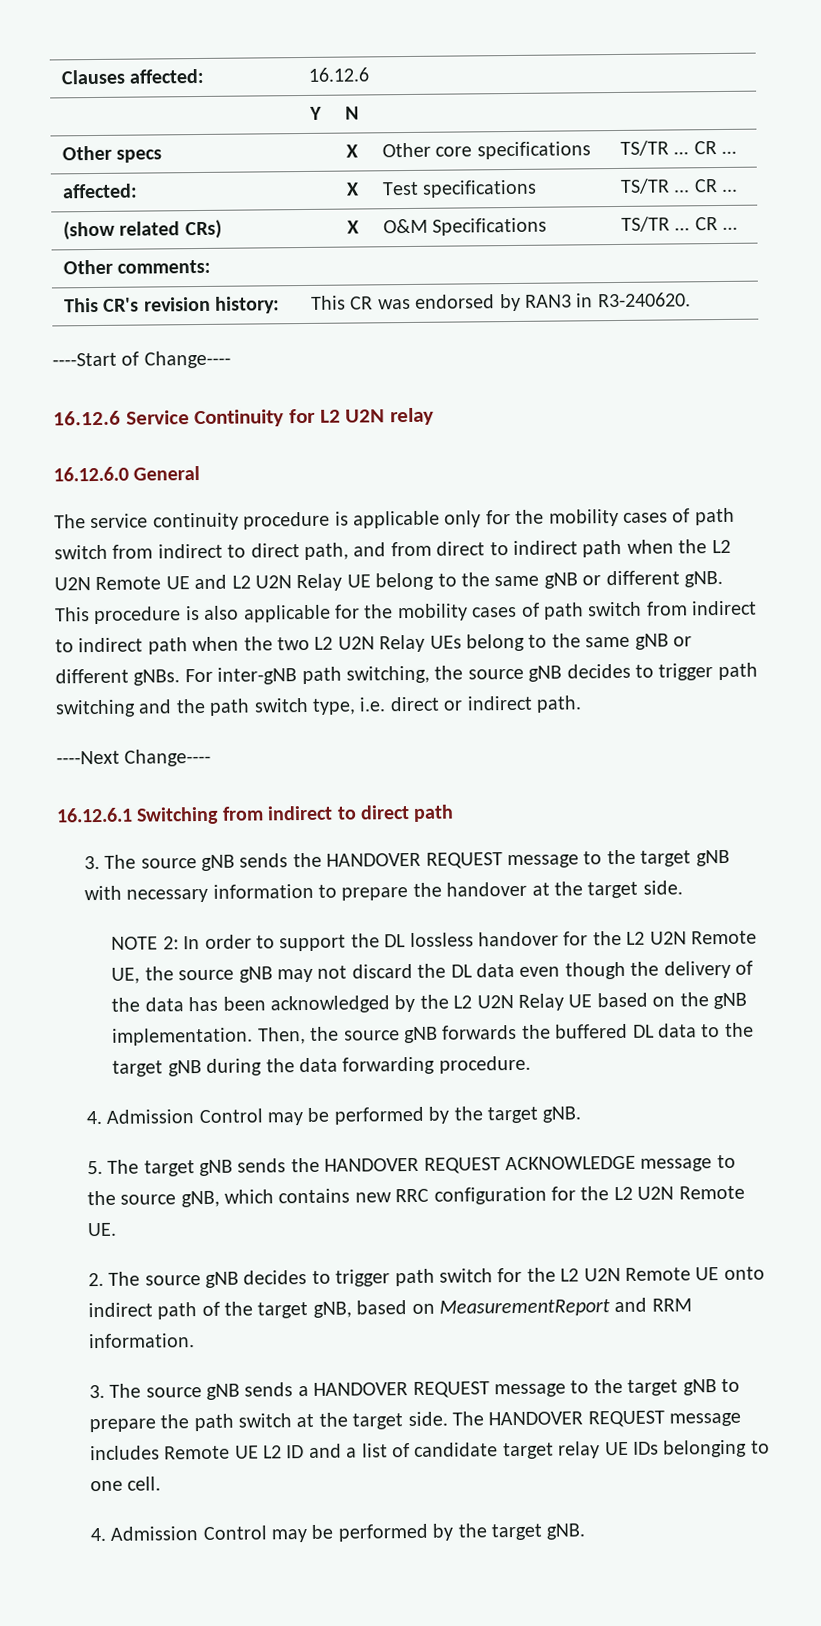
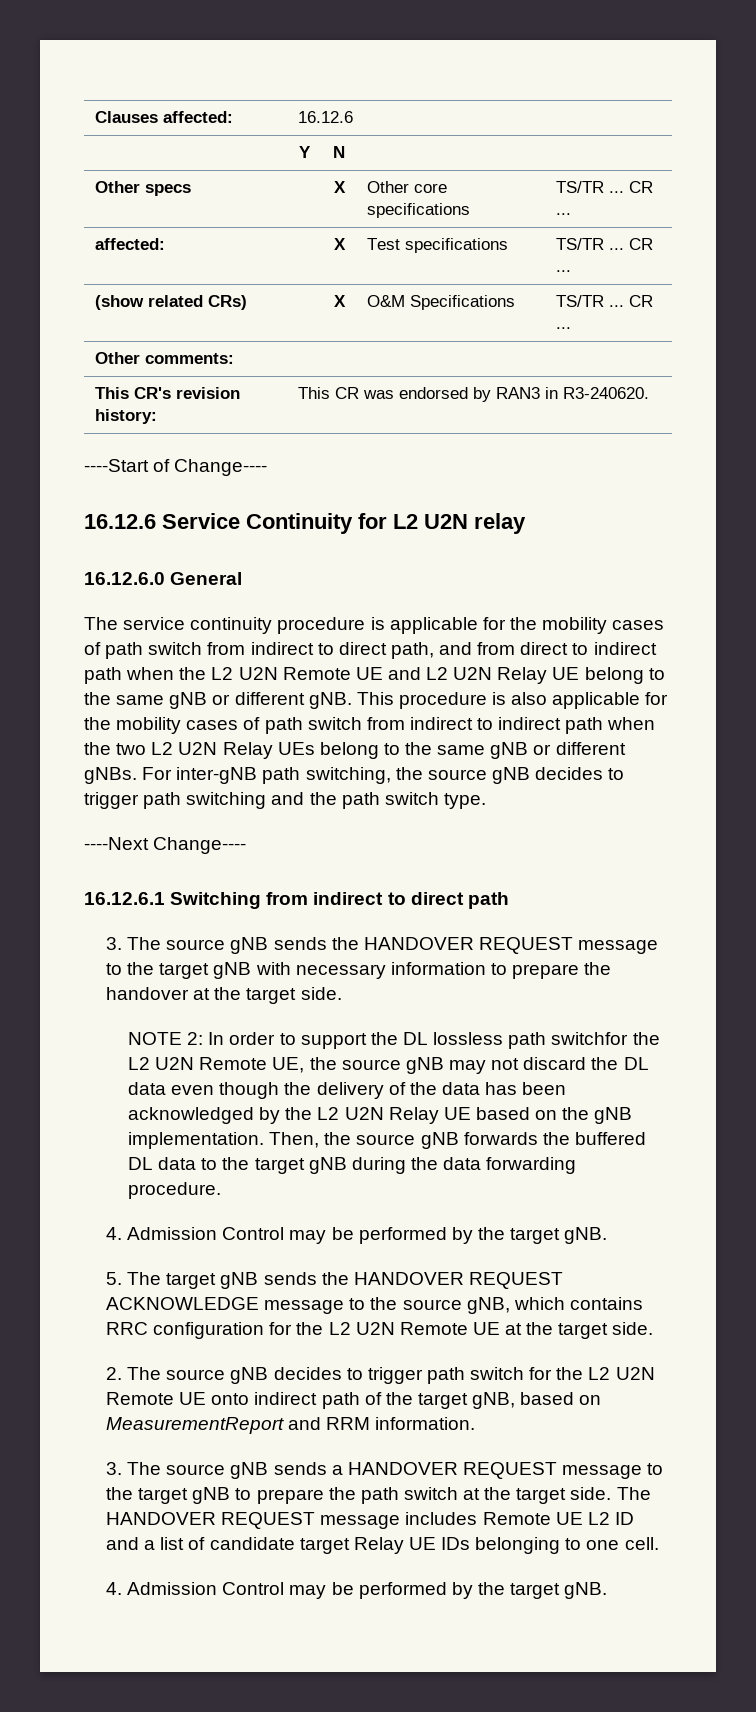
- The service continuity procedure is applicable only for the mobility cases of path switch from indirect to direct path, and from direct to indirect path when the L2 U2N Remote UE and L2 U2N Relay UE belong to the same gNB or different gNB.
+ The service continuity procedure is applicable for the mobility cases of path switch from indirect to direct path, and from direct to indirect path when the L2 U2N Remote UE and L2 U2N Relay UE belong to the same gNB or different gNB.
- For inter-gNB path switching, the source gNB decides to trigger path switching and the path switch type, i.e. direct or indirect path.
+ For inter-gNB path switching, the source gNB decides to trigger path switching and the path switch type.
- NOTE 2: In order to support the DL lossless handover for the L2 U2N Remote UE, the source gNB may not discard the DL data even though the delivery of the data has been acknowledged by the L2 U2N Relay UE based on the gNB implementation.
+ NOTE 2: In order to support the DL lossless path switchfor the L2 U2N Remote UE, the source gNB may not discard the DL data even though the delivery of the data has been acknowledged by the L2 U2N Relay UE based on the gNB implementation.
- 5. The target gNB sends the HANDOVER REQUEST ACKNOWLEDGE message to the source gNB, which contains new RRC configuration for the L2 U2N Remote UE.
+ 5. The target gNB sends the HANDOVER REQUEST ACKNOWLEDGE message to the source gNB, which contains RRC configuration for the L2 U2N Remote UE at the target side.
- The HANDOVER REQUEST message includes Remote UE L2 ID and a list of candidate target relay UE IDs belonging to one cell.
+ The HANDOVER REQUEST message includes Remote UE L2 ID and a list of candidate target Relay UE IDs belonging to one cell.

